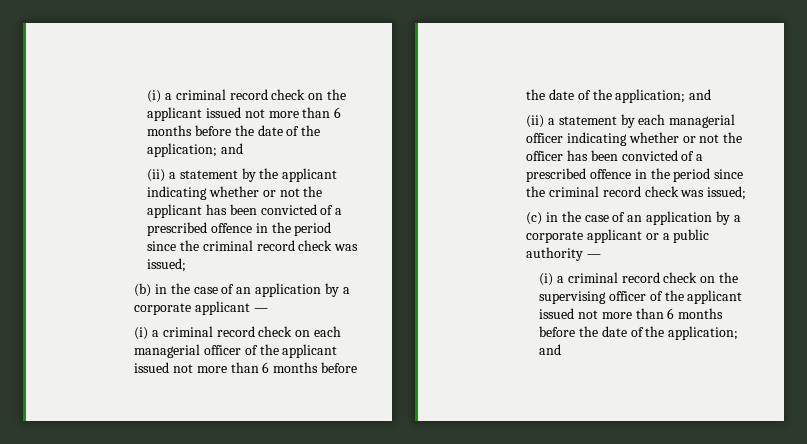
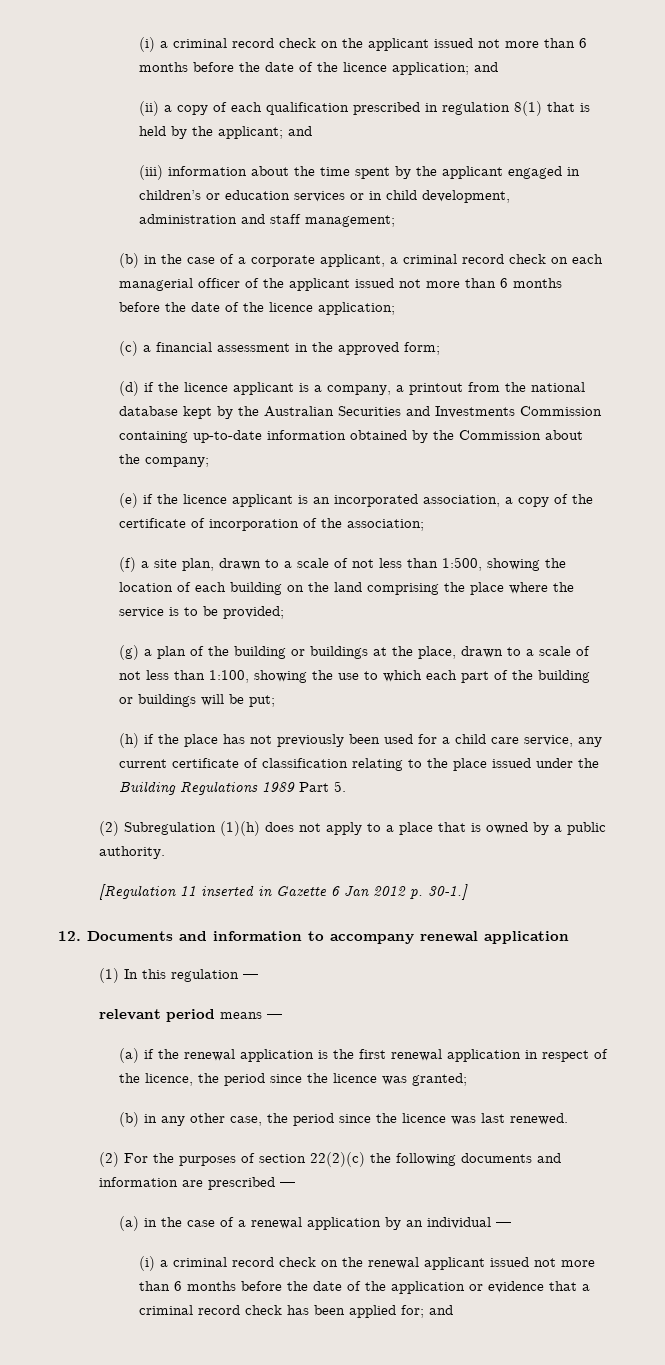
- (i) a criminal record check on the applicant issued not more than 6 months before the date of the application; and
- (ii) a statement by the applicant indicating whether or not the applicant has been convicted of a prescribed offence in the period since the criminal record check was issued;
+ (i) a criminal record check on the applicant issued not more than 6 months before the date of the licence application; and
+ (ii) a copy of each qualification prescribed in regulation 8(1) that is held by the applicant; and
+ (iii) information about the time spent by the applicant engaged in children’s or education services or in child development, administration and staff management;
- (b) in the case of an application by a corporate applicant —
- (i) a criminal record check on each managerial officer of the applicant issued not more than 6 months before the date of the application; and
- (ii) a statement by each managerial officer indicating whether or not the officer has been convicted of a prescribed offence in the period since the criminal record check was issued;
- (c) in the case of an application by a corporate applicant or a public authority —
+ (b) in the case of a corporate applicant, a criminal record check on each managerial officer of the applicant issued not more than 6 months before the date of the licence application;
+ (c) a financial assessment in the approved form;
+ (d) if the licence applicant is a company, a printout from the national database kept by the Australian Securities and Investments Commission containing up-to-date information obtained by the Commission about the company;
+ (e) if the licence applicant is an incorporated association, a copy of the certificate of incorporation of the association;
+ (f) a site plan, drawn to a scale of not less than 1:500, showing the location of each building on the land comprising the place where the service is to be provided;
+ (g) a plan of the building or buildings at the place, drawn to a scale of not less than 1:100, showing the use to which each part of the building or buildings will be put;
+ (h) if the place has not previously been used for a child care service, any current certificate of classification relating to the place issued under the Building Regulations 1989 Part 5.
+ (2) Subregulation (1)(h) does not apply to a place that is owned by a public authority.
+ [Regulation 11 inserted in Gazette 6 Jan 2012 p. 30-1.]
+ 12. Documents and information to accompany renewal application
+ (1) In this regulation —
+ relevant period means —
+ (a) if the renewal application is the first renewal application in respect of the licence, the period since the licence was granted;
+ (b) in any other case, the period since the licence was last renewed.
+ (2) For the purposes of section 22(2)(c) the following documents and information are prescribed —
+ (a) in the case of a renewal application by an individual —
- (i) a criminal record check on the supervising officer of the applicant issued not more than 6 months before the date of the application; and
+ (i) a criminal record check on the renewal applicant issued not more than 6 months before the date of the application or evidence that a criminal record check has been applied for; and

